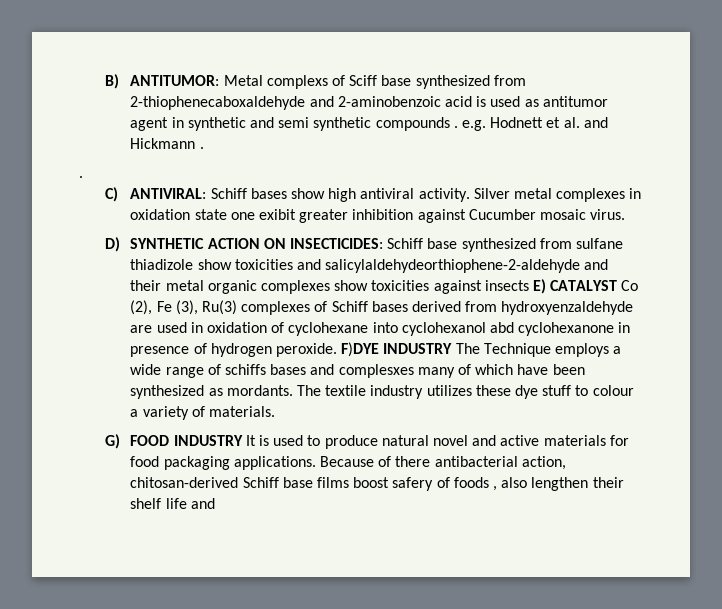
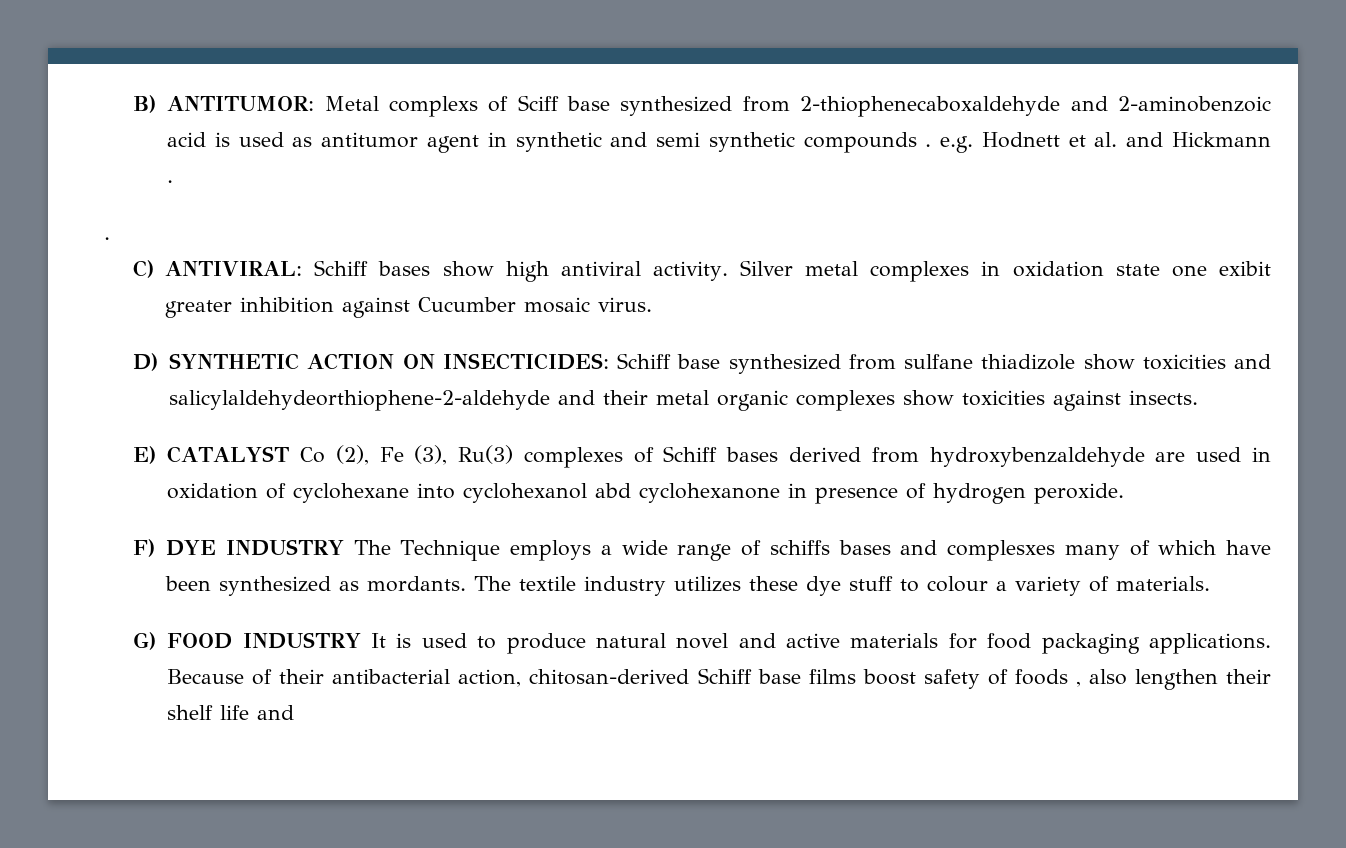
- Schiff base synthesized from sulfane thiadizole show toxicities and salicylaldehydeorthiophene-2-aldehyde and their metal organic complexes show toxicities against insects E) CATALYST Co (2), Fe (3), Ru(3) complexes of Schiff bases derived from hydroxyenzaldehyde are used in oxidation of cyclohexane into cyclohexanol abd cyclohexanone in presence of hydrogen peroxide. F)DYE INDUSTRY The Technique employs a wide range of schiffs bases and complesxes many of which have been synthesized as mordants.
+ Schiff base synthesized from sulfane thiadizole show toxicities and salicylaldehydeorthiophene-2-aldehyde and their metal organic complexes show toxicities against insects.
+ E) CATALYST Co (2), Fe (3), Ru(3) complexes of Schiff bases derived from hydroxybenzaldehyde are used in oxidation of cyclohexane into cyclohexanol abd cyclohexanone in presence of hydrogen peroxide.
+ F) DYE INDUSTRY The Technique employs a wide range of schiffs bases and complesxes many of which have been synthesized as mordants.
- Because of there antibacterial action, chitosan-derived Schiff base films boost safery of foods , also lengthen their shelf life and
+ Because of their antibacterial action, chitosan-derived Schiff base films boost safety of foods , also lengthen their shelf life and

